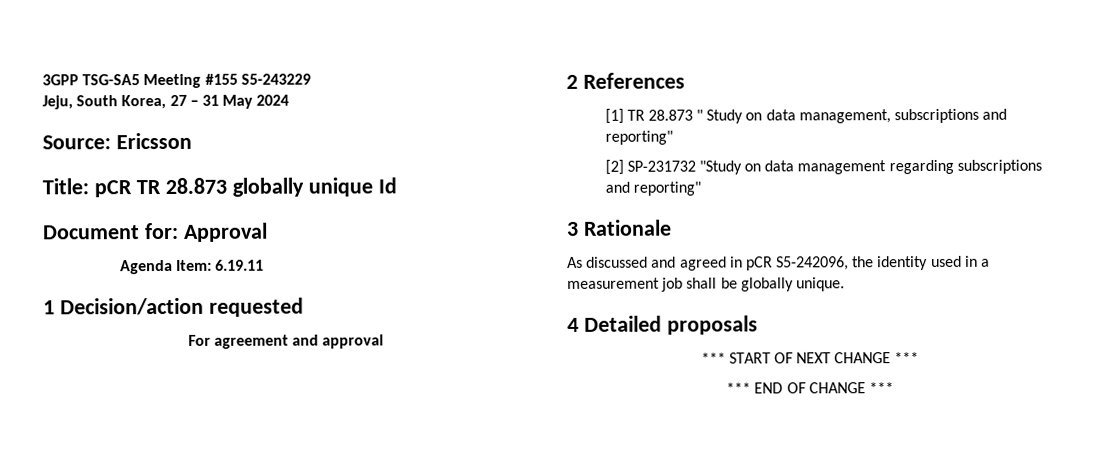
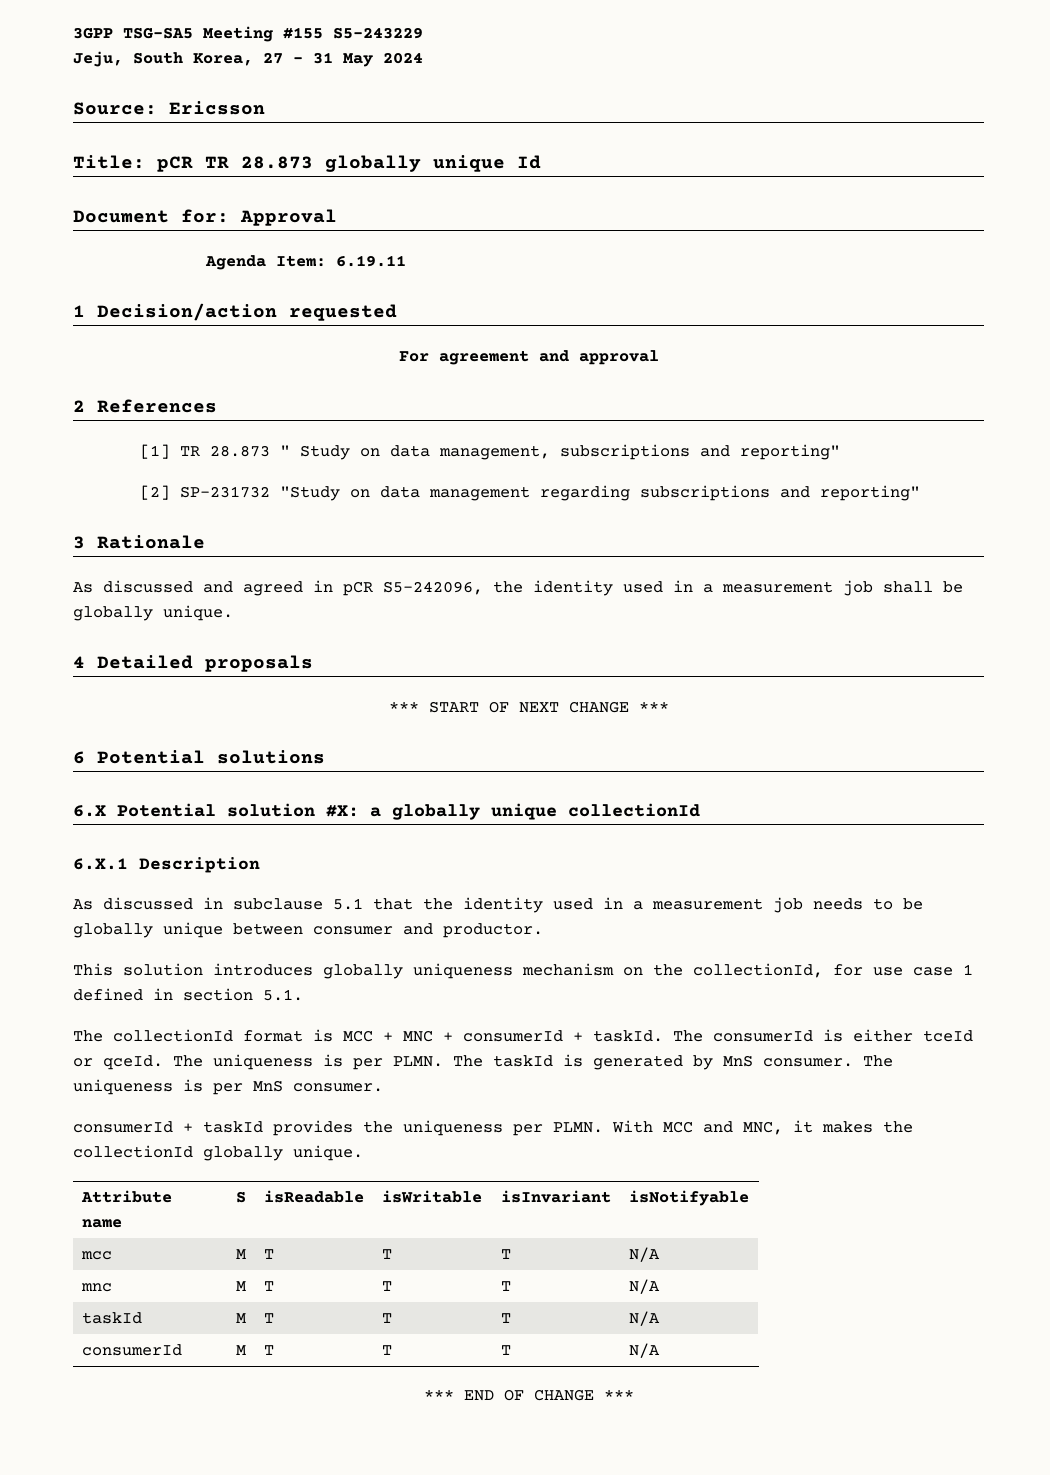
+ 6 Potential solutions
+ 6.X Potential solution #X: a globally unique collectionId
+ 6.X.1 Description
+ As discussed in subclause 5.1 that the identity used in a measurement job needs to be globally unique between consumer and productor.
+ This solution introduces globally uniqueness mechanism on the collectionId, for use case 1 defined in section 5.1.
+ The collectionId format is MCC + MNC + consumerId + taskId. The consumerId is either tceId or qceId. The uniqueness is per PLMN. The taskId is generated by MnS consumer. The uniqueness is per MnS consumer.
+ consumerId + taskId provides the uniqueness per PLMN. With MCC and MNC, it makes the collectionId globally unique.
+ Attribute name | S | isReadable | isWritable | isInvariant | isNotifyable
+ mcc | M | T | T | T | N/A
+ mnc | M | T | T | T | N/A
+ taskId | M | T | T | T | N/A
+ consumerId | M | T | T | T | N/A

